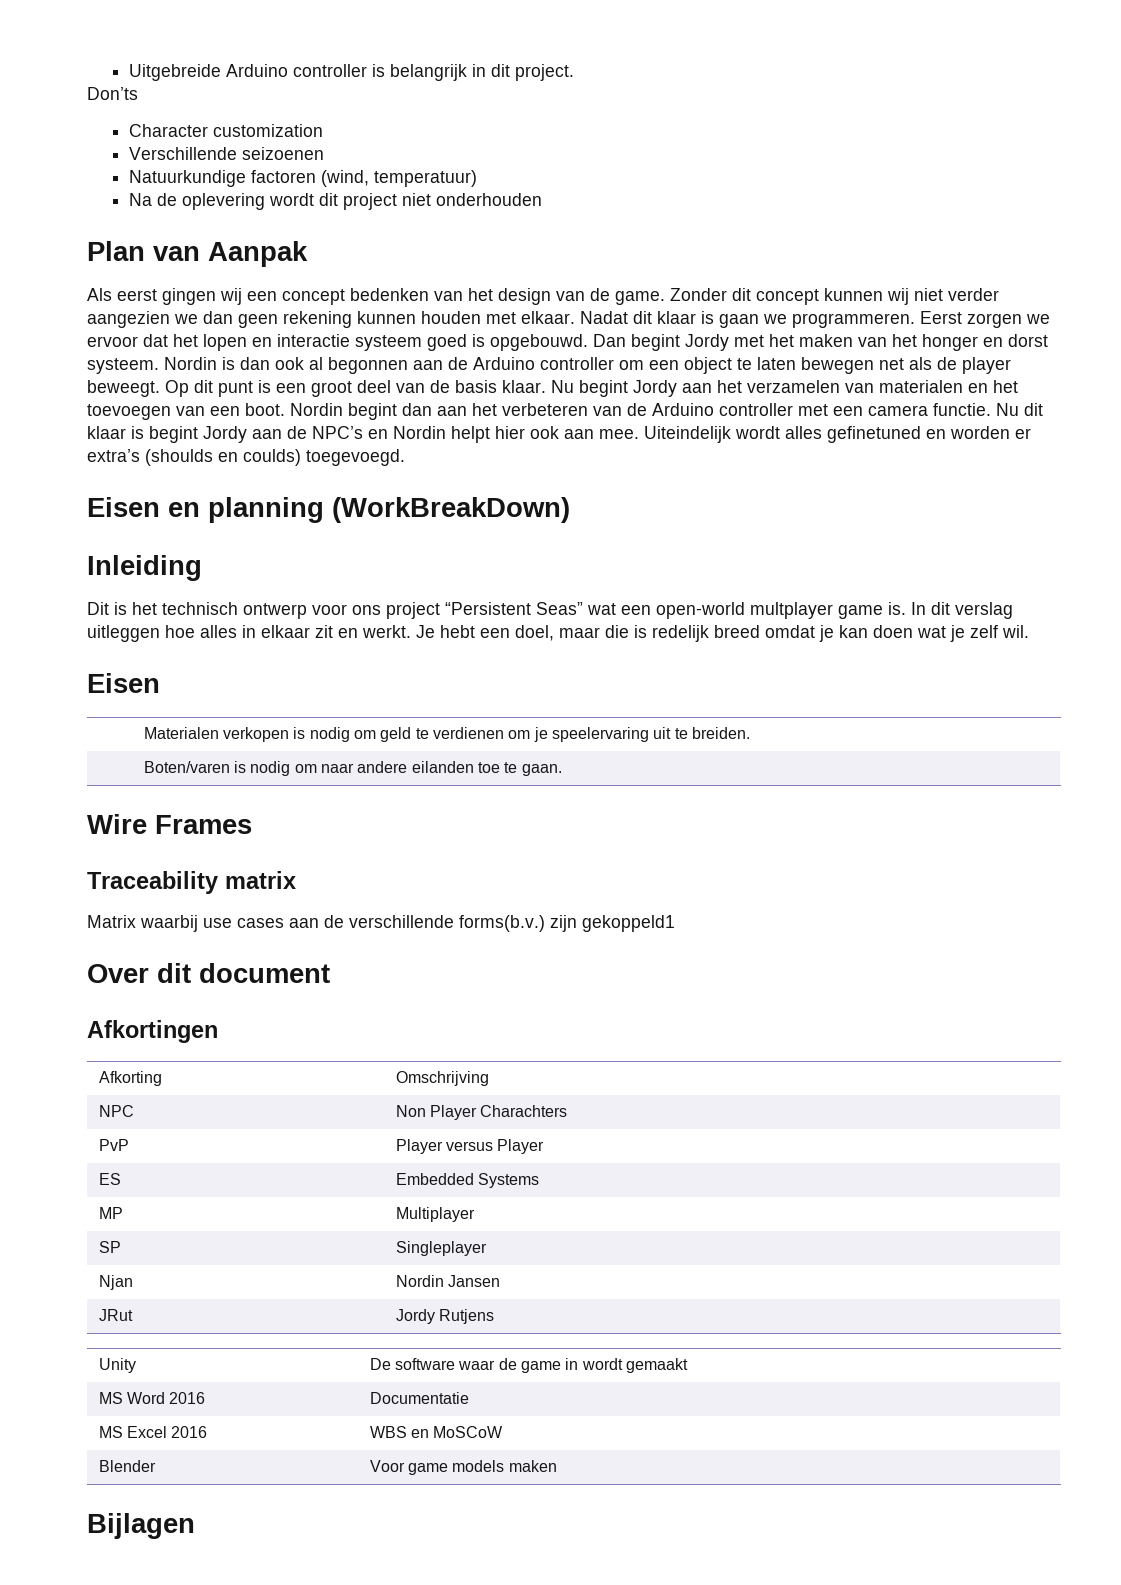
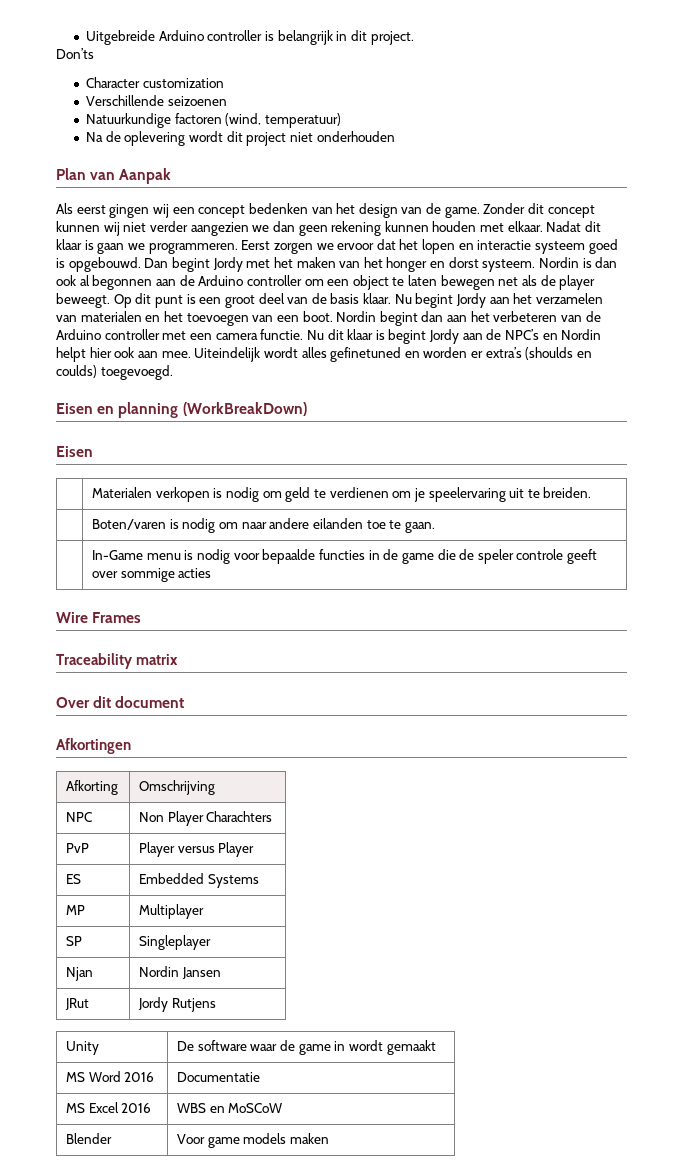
- Inleiding
- Dit is het technisch ontwerp voor ons project “Persistent Seas” wat een open-world multplayer game is. In dit verslag uitleggen hoe alles in elkaar zit en werkt. Je hebt een doel, maar die is redelijk breed omdat je kan doen wat je zelf wil.
+ | In-Game menu is nodig voor bepaalde functies in de game die de speler controle geeft over sommige acties
  Wire Frames
  Traceability matrix
- Matrix waarbij use cases aan de verschillende forms(b.v.) zijn gekoppeld1
- Bijlagen

